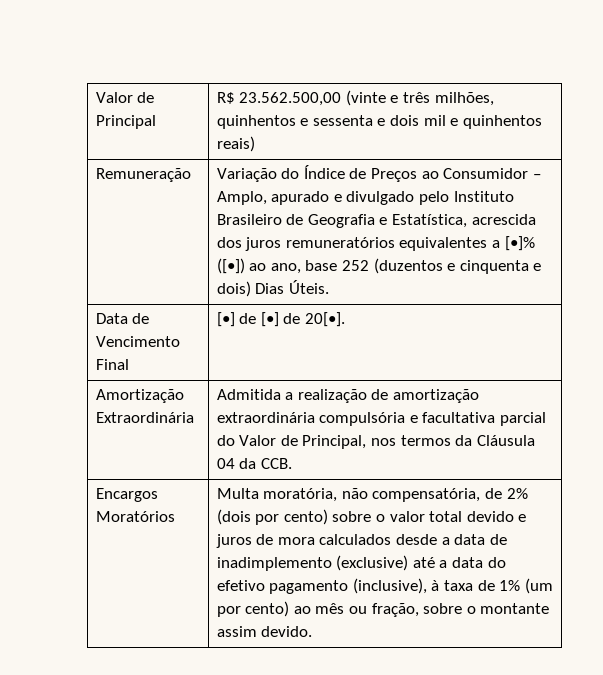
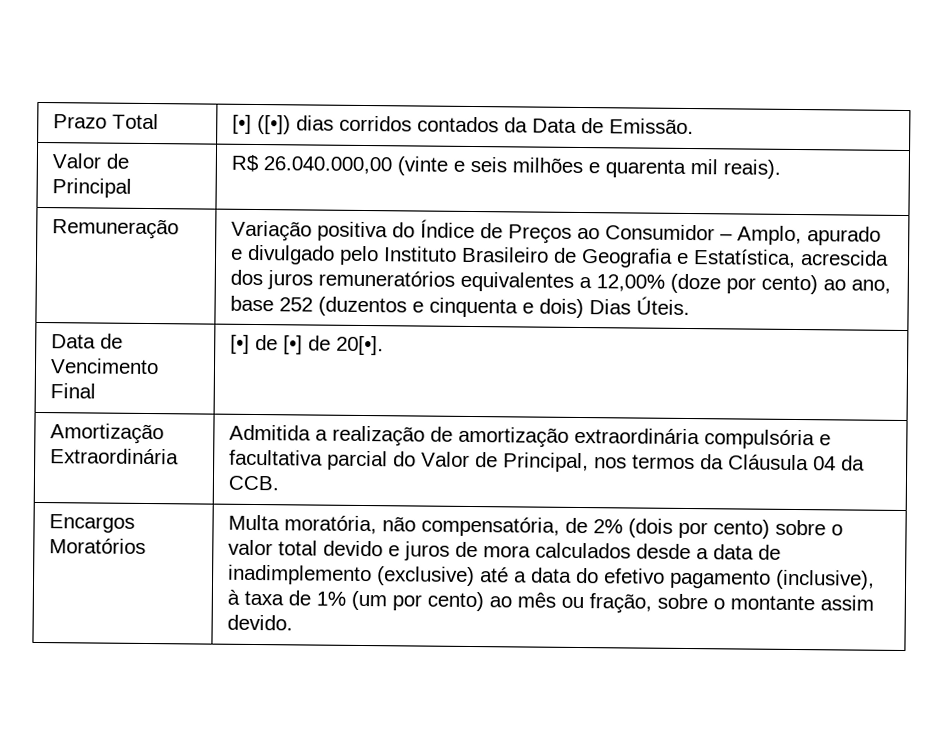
+ Prazo Total | [•] ([•]) dias corridos contados da Data de Emissão.
- Valor de Principal | R$ 23.562.500,00 (vinte e três milhões, quinhentos e sessenta e dois mil e quinhentos reais)
+ Valor de Principal | R$ 26.040.000,00 (vinte e seis milhões e quarenta mil reais).
- Variação do Índice de Preços ao Consumidor – Amplo, apurado e divulgado pelo Instituto Brasileiro de Geografia e Estatística, acrescida dos juros remuneratórios equivalentes a [•]% ([•]) ao ano, base 252 (duzentos e cinquenta e dois) Dias Úteis.
+ Variação positiva do Índice de Preços ao Consumidor – Amplo, apurado e divulgado pelo Instituto Brasileiro de Geografia e Estatística, acrescida dos juros remuneratórios equivalentes a 12,00% (doze por cento) ao ano, base 252 (duzentos e cinquenta e dois) Dias Úteis.

